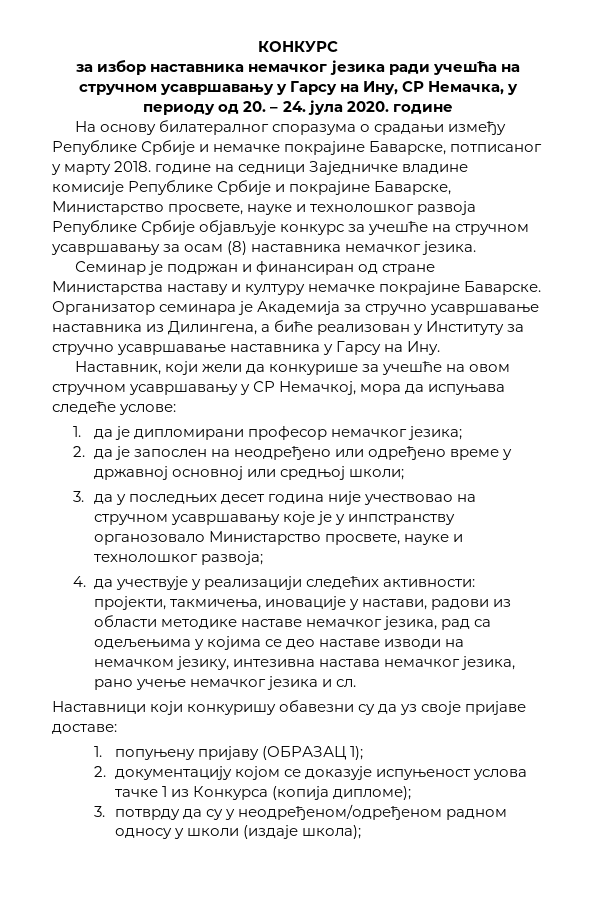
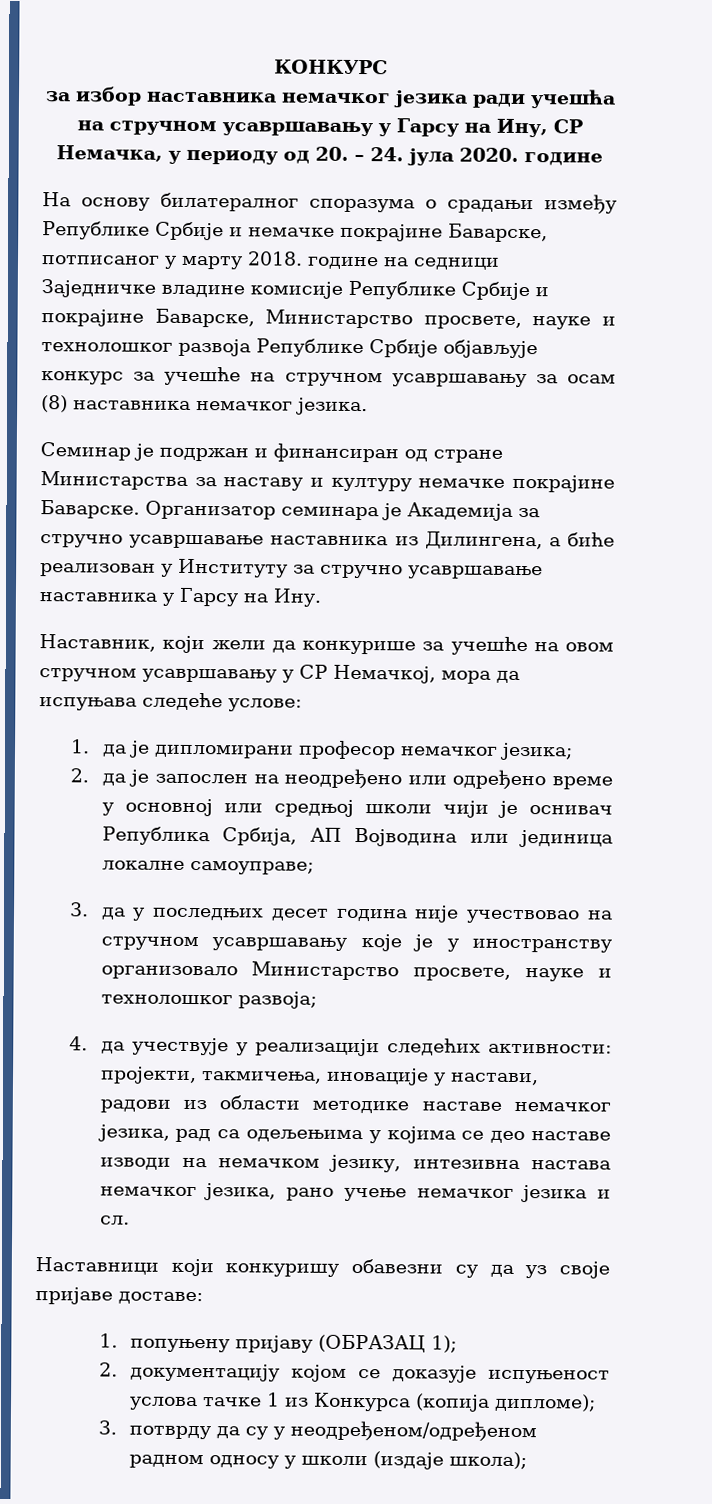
- Семинар је подржан и финансиран од стране Министарства наставу и културу немачке покрајине Баварске.
+ Семинар је подржан и финансиран од стране Министарства за наставу и културу немачке покрајине Баварске.
- 2. да је запослен на неодређено или одређено време у државној основној или средњој школи;
+ 2. да је запослен на неодређено или одређено време у основној или средњој школи чији је оснивач Република Србија, АП Војводина или јединица локалне самоуправе;
- 3. да у последњих десет година није учествовао на стручном усавршавању које је у инпстранству органозовало Министарство просвете, науке и технолошког развоја;
+ 3. да у последњих десет година није учествовао на стручном усавршавању које је у иностранству организовало Министарство просвете, науке и технолошког развоја;

